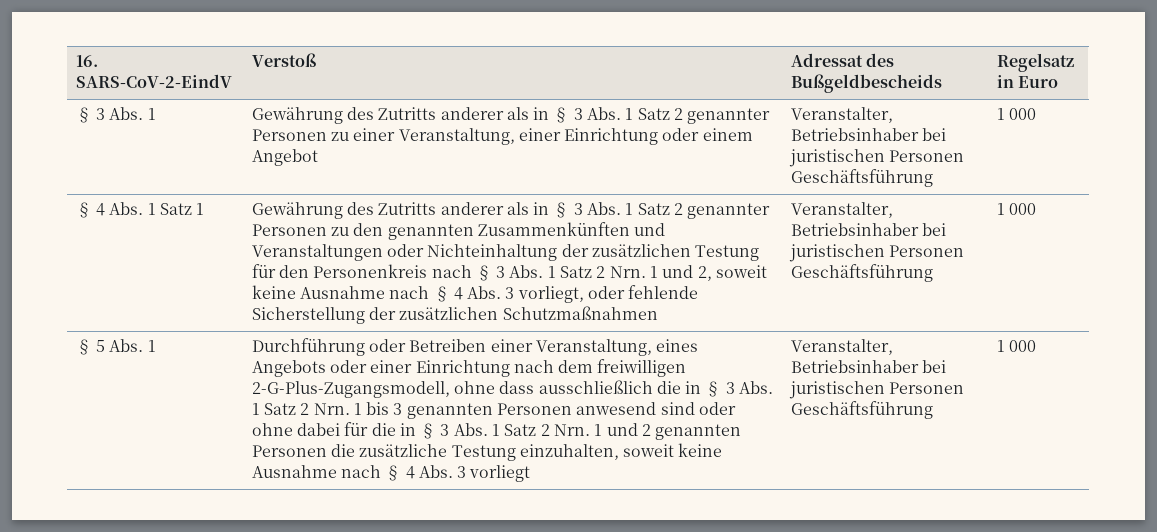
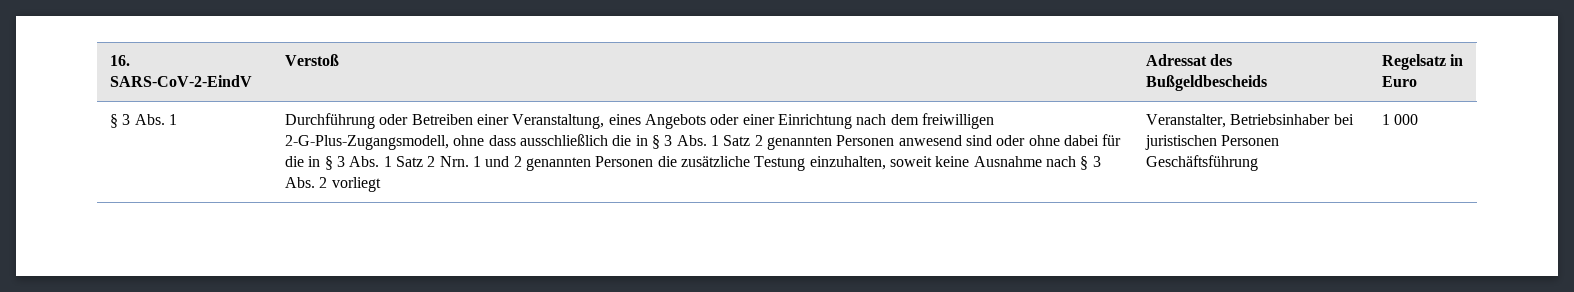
- Gewährung des Zutritts anderer als in § 3 Abs. 1 Satz 2 genannter Personen zu einer Veranstaltung, einer Einrichtung oder einem Angebot | Veranstalter, Betriebsinhaber bei juristischen Personen Geschäftsführung | 1 000
- § 4 Abs. 1 Satz 1 | Gewährung des Zutritts anderer als in § 3 Abs. 1 Satz 2 genannter Personen zu den genannten Zusammenkünften und Veranstaltungen oder Nichteinhaltung der zusätzlichen Testung für den Personenkreis nach § 3 Abs. 1 Satz 2 Nrn. 1 und 2, soweit keine Ausnahme nach § 4 Abs. 3 vorliegt, oder fehlende Sicherstellung der zusätzlichen Schutzmaßnahmen | Veranstalter, Betriebsinhaber bei juristischen Personen Geschäftsführung | 1 000
- § 5 Abs. 1
- Durchführung oder Betreiben einer Veranstaltung, eines Angebots oder einer Einrichtung nach dem freiwilligen 2-G-Plus-Zugangsmodell, ohne dass ausschließlich die in § 3 Abs. 1 Satz 2 Nrn. 1 bis 3 genannten Personen anwesend sind oder ohne dabei für die in § 3 Abs. 1 Satz 2 Nrn. 1 und 2 genannten Personen die zusätzliche Testung einzuhalten, soweit keine Ausnahme nach § 4 Abs. 3 vorliegt
+ Durchführung oder Betreiben einer Veranstaltung, eines Angebots oder einer Einrichtung nach dem freiwilligen 2-G-Plus-Zugangsmodell, ohne dass ausschließlich die in § 3 Abs. 1 Satz 2 genannten Personen anwesend sind oder ohne dabei für die in § 3 Abs. 1 Satz 2 Nrn. 1 und 2 genannten Personen die zusätzliche Testung einzuhalten, soweit keine Ausnahme nach § 3 Abs. 2 vorliegt

